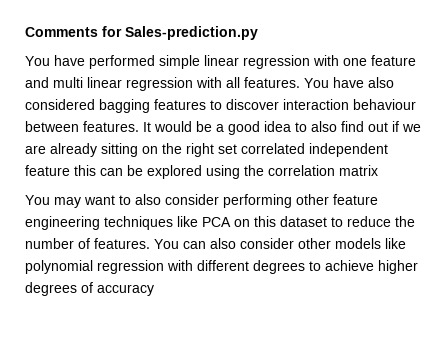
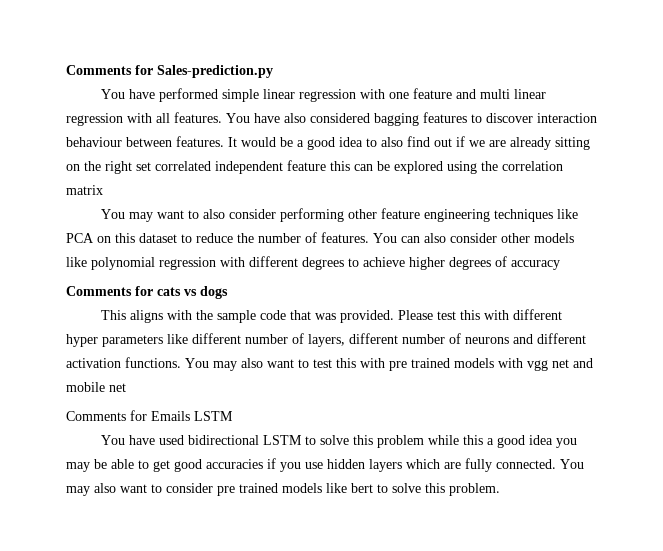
+ Comments for cats vs dogs
+ This aligns with the sample code that was provided. Please test this with different hyper parameters like different number of layers, different number of neurons and different activation functions. You may also want to test this with pre trained models with vgg net and mobile net
+ Comments for Emails LSTM
+ You have used bidirectional LSTM to solve this problem while this a good idea you may be able to get good accuracies if you use hidden layers which are fully connected. You may also want to consider pre trained models like bert to solve this problem.

